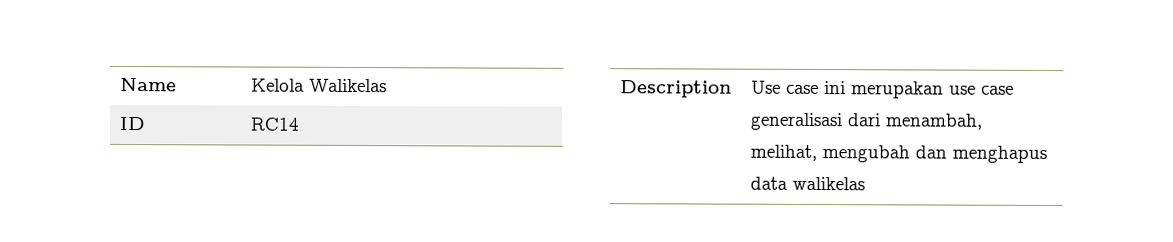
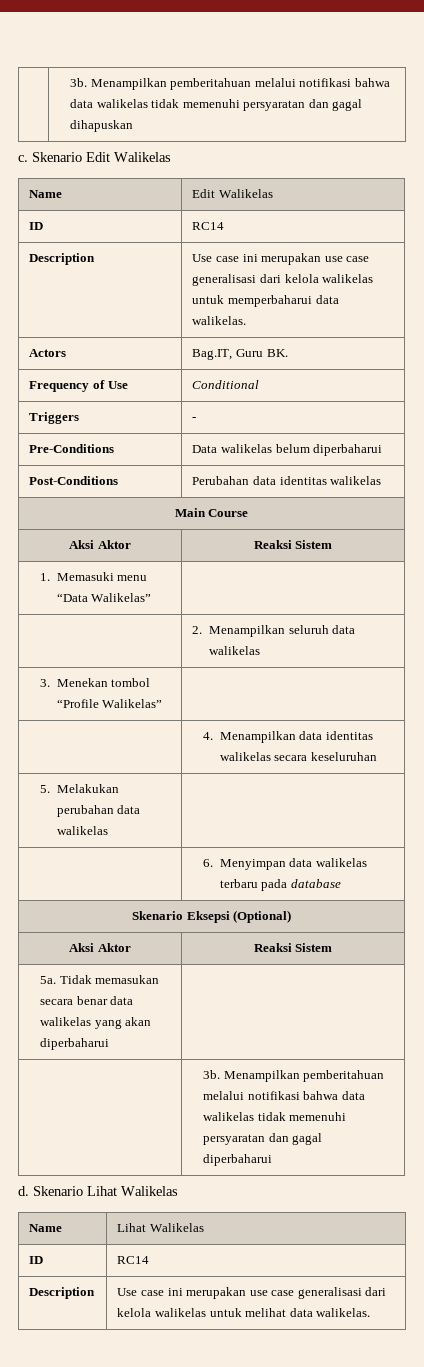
- Name | Kelola Walikelas
+ | 3b. Menampilkan pemberitahuan melalui notifikasi bahwa data walikelas tidak memenuhi persyaratan dan gagal dihapuskan
+ c. Skenario Edit Walikelas
+ Name | Edit Walikelas
- Description | Use case ini merupakan use case generalisasi dari menambah, melihat, mengubah dan menghapus data walikelas
+ Description | Use case ini merupakan use case generalisasi dari kelola walikelas untuk memperbaharui data walikelas.
+ Actors | Bag.IT, Guru BK.
+ Frequency of Use | Conditional
+ Triggers | -
+ Pre-Conditions | Data walikelas belum diperbaharui
+ Post-Conditions | Perubahan data identitas walikelas
+ Main Course
+ Aksi Aktor | Reaksi Sistem
+ 1. Memasuki menu “Data Walikelas” |
+ | 2. Menampilkan seluruh data walikelas
+ 3. Menekan tombol “Profile Walikelas” |
+ | 4. Menampilkan data identitas walikelas secara keseluruhan
+ 5. Melakukan perubahan data walikelas |
+ | 6. Menyimpan data walikelas terbaru pada database
+ Skenario Eksepsi (Optional)
+ Aksi Aktor | Reaksi Sistem
+ 5a. Tidak memasukan secara benar data walikelas yang akan diperbaharui |
+ | 3b. Menampilkan pemberitahuan melalui notifikasi bahwa data walikelas tidak memenuhi persyaratan dan gagal diperbaharui
+ d. Skenario Lihat Walikelas
+ Name | Lihat Walikelas
+ ID | RC14
+ Description | Use case ini merupakan use case generalisasi dari kelola walikelas untuk melihat data walikelas.

